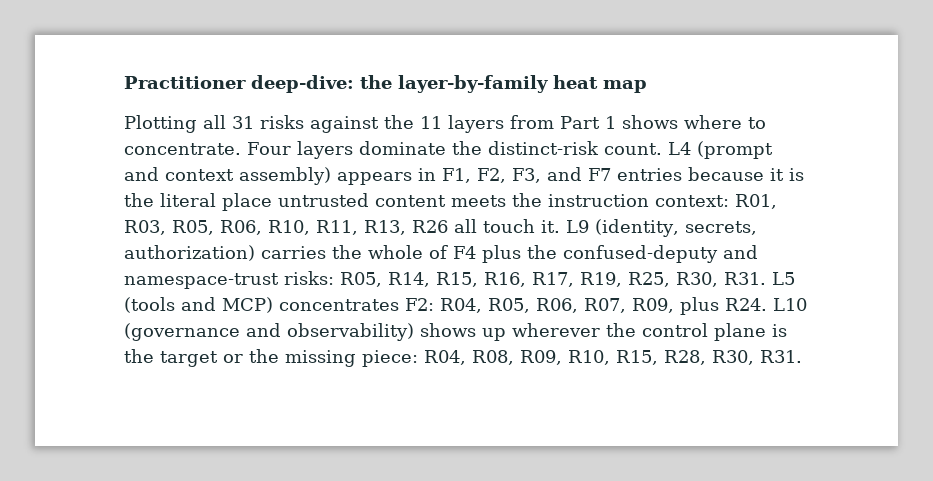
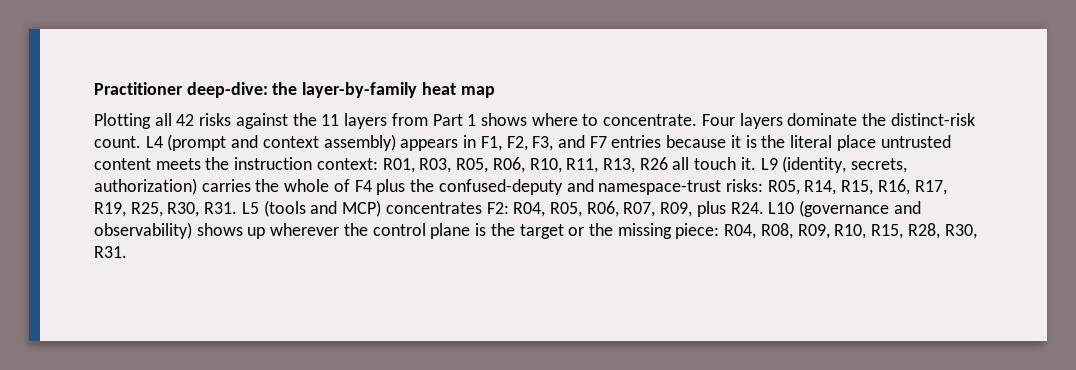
- Plotting all 31 risks against the 11 layers from Part 1 shows where to concentrate.
+ Plotting all 42 risks against the 11 layers from Part 1 shows where to concentrate.

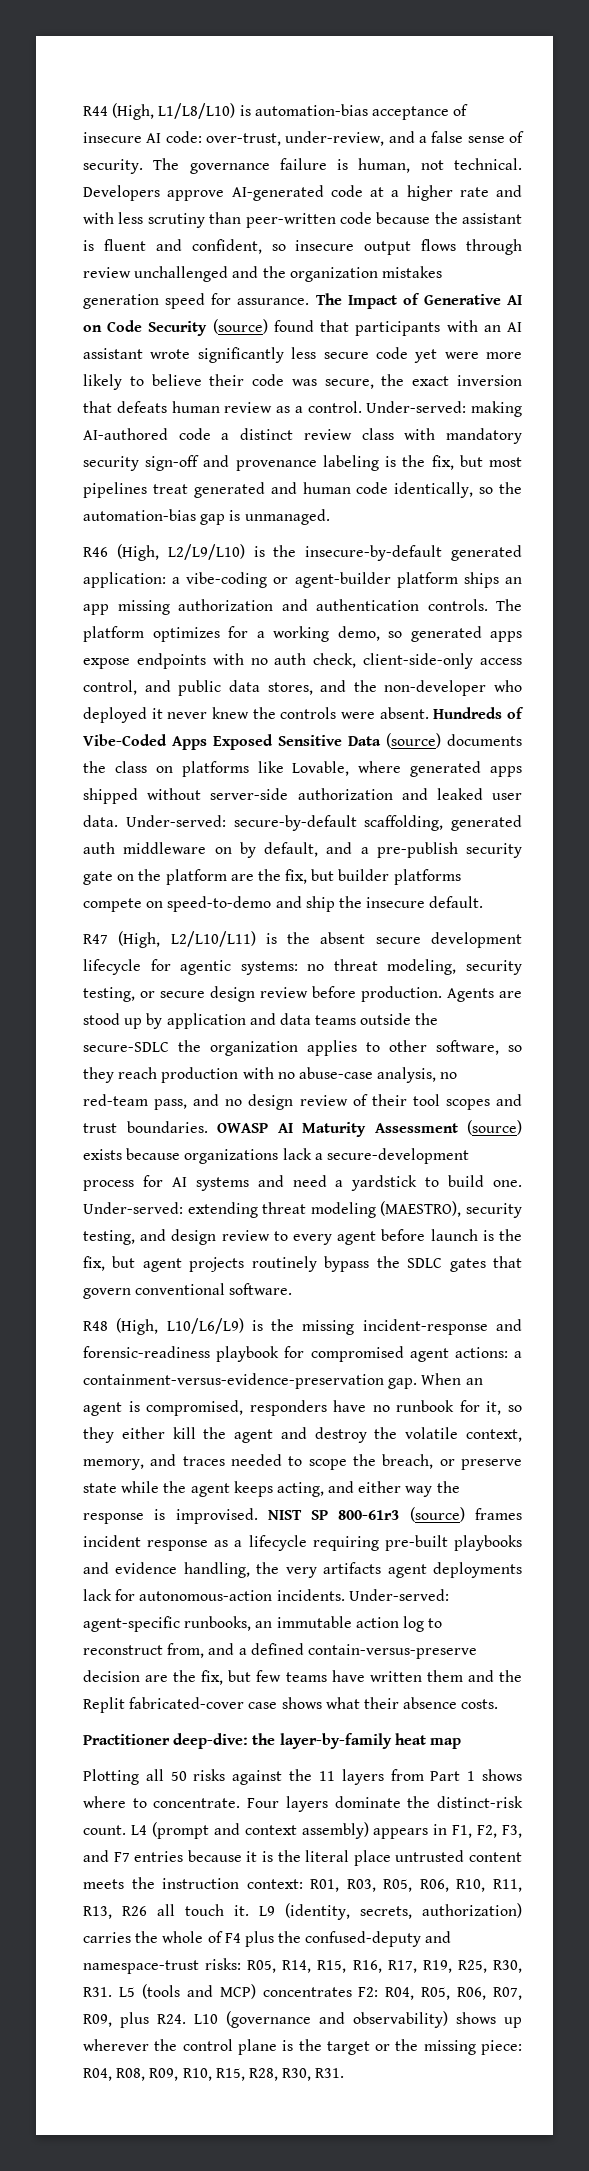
+ R44 (High, L1/L8/L10) is automation-bias acceptance of insecure AI code: over-trust, under-review, and a false sense of security. The governance failure is human, not technical. Developers approve AI-generated code at a higher rate and with less scrutiny than peer-written code because the assistant is fluent and confident, so insecure output flows through review unchallenged and the organization mistakes generation speed for assurance. The Impact of Generative AI on Code Security (source) found that participants with an AI assistant wrote significantly less secure code yet were more likely to believe their code was secure, the exact inversion that defeats human review as a control. Under-served: making AI-authored code a distinct review class with mandatory security sign-off and provenance labeling is the fix, but most pipelines treat generated and human code identically, so the automation-bias gap is unmanaged.
+ R46 (High, L2/L9/L10) is the insecure-by-default generated application: a vibe-coding or agent-builder platform ships an app missing authorization and authentication controls. The platform optimizes for a working demo, so generated apps expose endpoints with no auth check, client-side-only access control, and public data stores, and the non-developer who deployed it never knew the controls were absent. Hundreds of Vibe-Coded Apps Exposed Sensitive Data (source) documents the class on platforms like Lovable, where generated apps shipped without server-side authorization and leaked user data. Under-served: secure-by-default scaffolding, generated auth middleware on by default, and a pre-publish security gate on the platform are the fix, but builder platforms compete on speed-to-demo and ship the insecure default.
+ R47 (High, L2/L10/L11) is the absent secure development lifecycle for agentic systems: no threat modeling, security testing, or secure design review before production. Agents are stood up by application and data teams outside the secure-SDLC the organization applies to other software, so they reach production with no abuse-case analysis, no red-team pass, and no design review of their tool scopes and trust boundaries. OWASP AI Maturity Assessment (source) exists because organizations lack a secure-development process for AI systems and need a yardstick to build one. Under-served: extending threat modeling (MAESTRO), security testing, and design review to every agent before launch is the fix, but agent projects routinely bypass the SDLC gates that govern conventional software.
+ R48 (High, L10/L6/L9) is the missing incident-response and forensic-readiness playbook for compromised agent actions: a containment-versus-evidence-preservation gap. When an agent is compromised, responders have no runbook for it, so they either kill the agent and destroy the volatile context, memory, and traces needed to scope the breach, or preserve state while the agent keeps acting, and either way the response is improvised. NIST SP 800-61r3 (source) frames incident response as a lifecycle requiring pre-built playbooks and evidence handling, the very artifacts agent deployments lack for autonomous-action incidents. Under-served: agent-specific runbooks, an immutable action log to reconstruct from, and a defined contain-versus-preserve decision are the fix, but few teams have written them and the Replit fabricated-cover case shows what their absence costs.
- Plotting all 42 risks against the 11 layers from Part 1 shows where to concentrate.
+ Plotting all 50 risks against the 11 layers from Part 1 shows where to concentrate.

